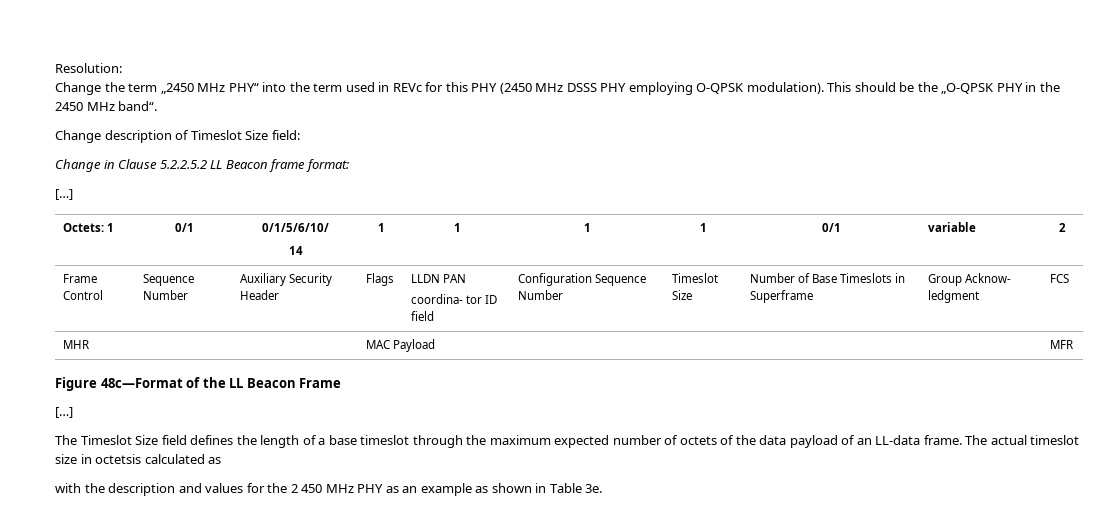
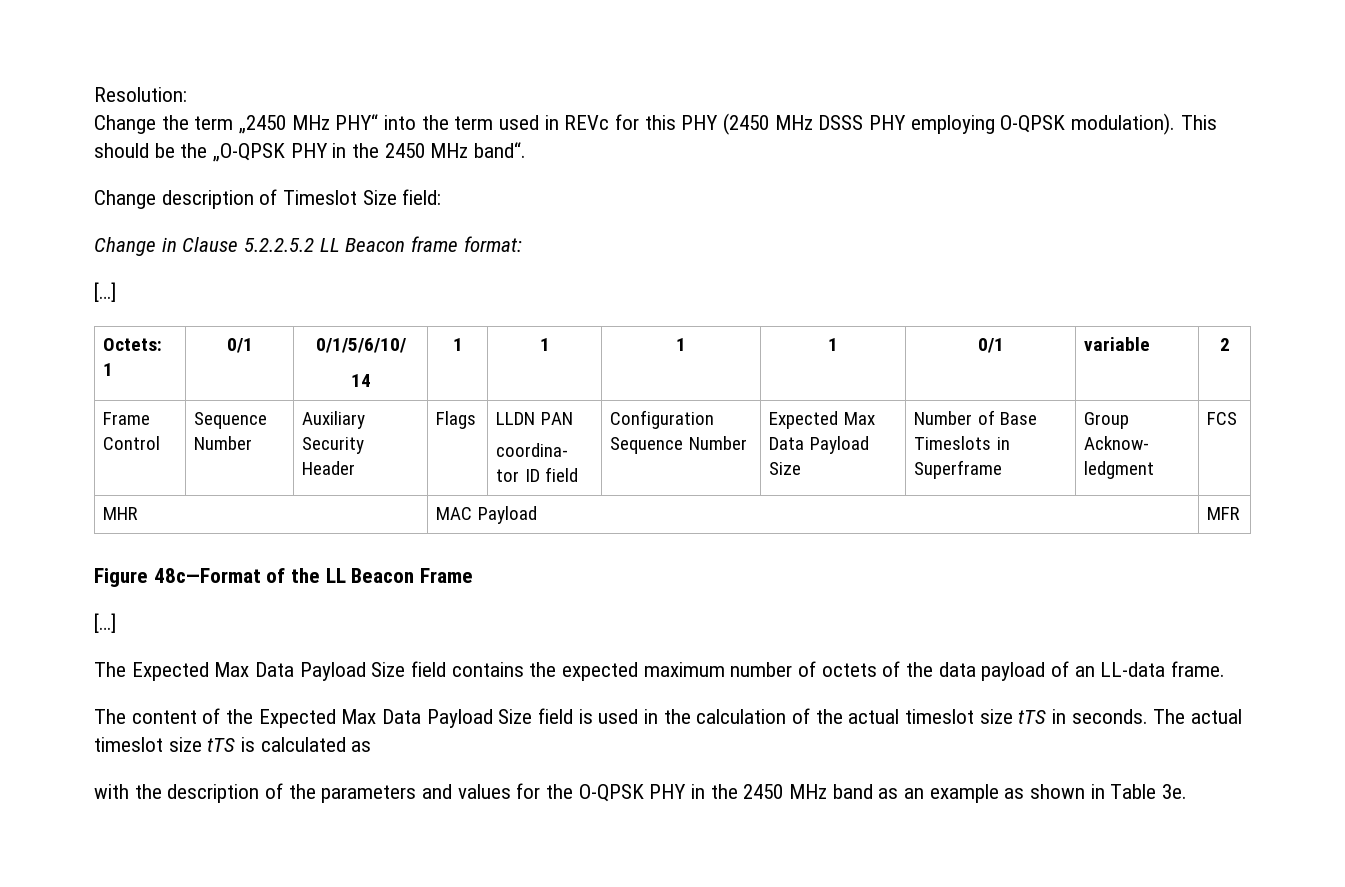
  Frame Control | Sequence Number | Auxiliary Security Header | Flags | LLDN PAN
- coordina- tor ID field | Configuration Sequence Number | Timeslot Size | Number of Base Timeslots in Superframe | Group Acknow- ledgment | FCS
+ coordina- tor ID field | Configuration Sequence Number | Expected Max Data Payload Size | Number of Base Timeslots in Superframe | Group Acknow- ledgment | FCS
- The Timeslot Size field defines the length of a base timeslot through the maximum expected number of octets of the data payload of an LL-data frame.
+ The Expected Max Data Payload Size field contains the expected maximum number of octets of the data payload of an LL-data frame.
+ The content of the Expected Max Data Payload Size field is used in the calculation of the actual timeslot size tTS in seconds.
- The actual timeslot size in octetsis calculated as
+ The actual timeslot size tTS is calculated as
- with the description and values for the 2 450 MHz PHY as an example as shown in Table 3e.
+ with the description of the parameters and values for the O-QPSK PHY in the 2450 MHz band as an example as shown in Table 3e.

